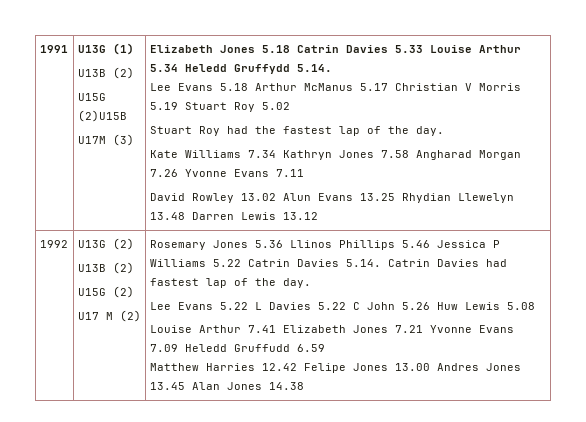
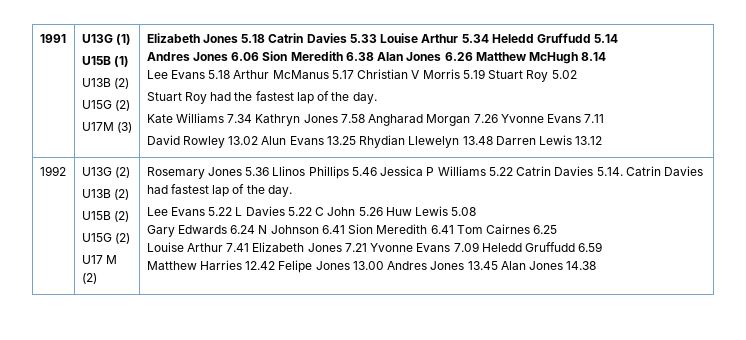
  U13G (1)
+ U15B (1)
  U13B (2)
- U15G (2)U15B
+ U15G (2)
- Elizabeth Jones 5.18 Catrin Davies 5.33 Louise Arthur 5.34 Heledd Gruffydd 5.14.
+ Elizabeth Jones 5.18 Catrin Davies 5.33 Louise Arthur 5.34 Heledd Gruffudd 5.14
+ Andres Jones 6.06 Sion Meredith 6.38 Alan Jones 6.26 Matthew McHugh 8.14
+ U15B (2)
+ Gary Edwards 6.24 N Johnson 6.41 Sion Meredith 6.41 Tom Cairnes 6.25

